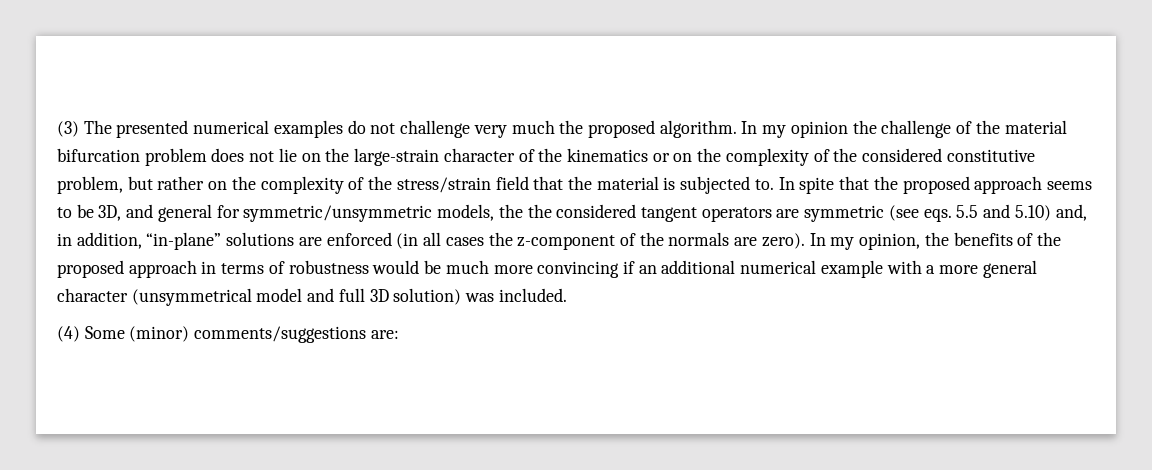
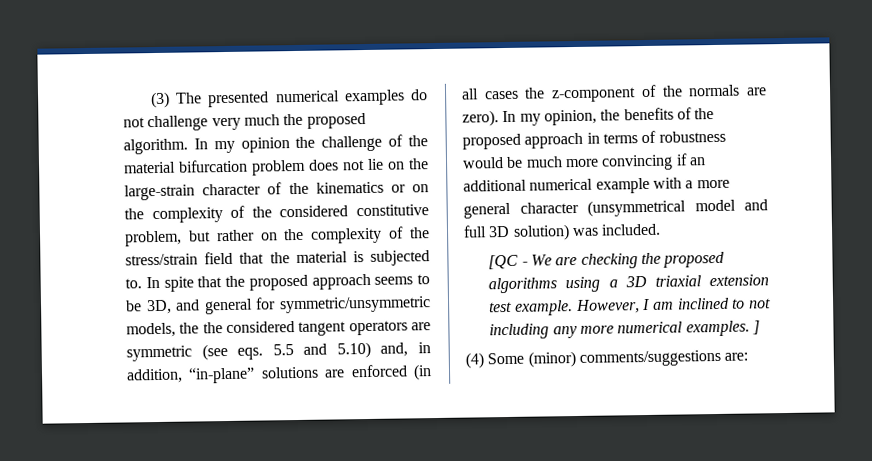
+ [QC - We are checking the proposed algorithms using a 3D triaxial extension test example. However, I am inclined to not including any more numerical examples. ]

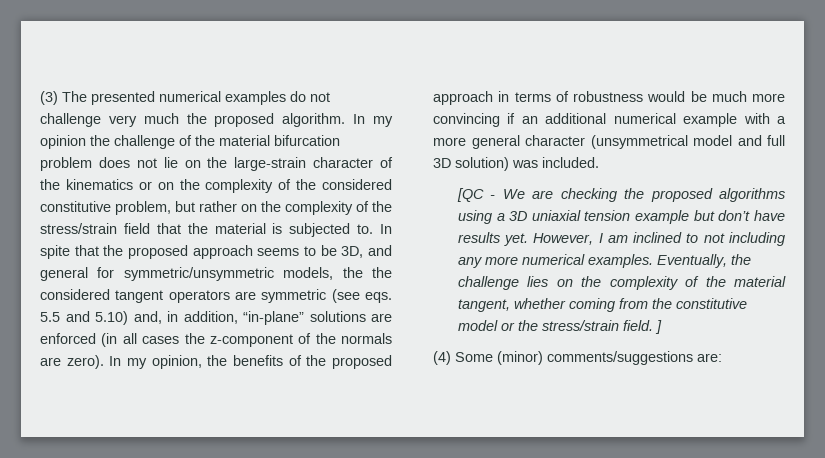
- [QC - We are checking the proposed algorithms using a 3D triaxial extension test example.
+ [QC - We are checking the proposed algorithms using a 3D uniaxial tension example but don’t have results yet.
- However, I am inclined to not including any more numerical examples. ]
+ However, I am inclined to not including any more numerical examples. Eventually, the challenge lies on the complexity of the material tangent, whether coming from the constitutive model or the stress/strain field. ]

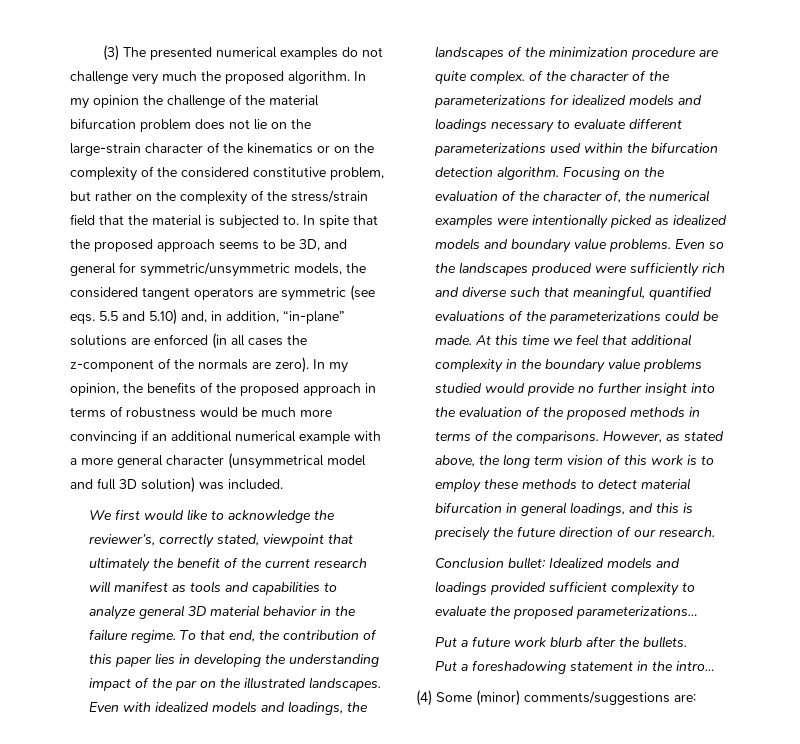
- In spite that the proposed approach seems to be 3D, and general for symmetric/unsymmetric models, the the considered tangent operators are symmetric (see eqs.
+ In spite that the proposed approach seems to be 3D, and general for symmetric/unsymmetric models, the considered tangent operators are symmetric (see eqs.
- [QC - We are checking the proposed algorithms using a 3D uniaxial tension example but don’t have results yet. However, I am inclined to not including any more numerical examples. Eventually, the challenge lies on the complexity of the material tangent, whether coming from the constitutive model or the stress/strain field. ]
+ We first would like to acknowledge the reviewer’s, correctly stated, viewpoint that ultimately the benefit of the current research will manifest as tools and capabilities to analyze general 3D material behavior in the failure regime. To that end, the contribution of this paper lies in developing the understanding impact of the par on the illustrated landscapes. Even with idealized models and loadings, the landscapes of the minimization procedure are quite complex. of the character of the parameterizations for idealized models and loadings necessary to evaluate different parameterizations used within the bifurcation detection algorithm. Focusing on the evaluation of the character of, the numerical examples were intentionally picked as idealized models and boundary value problems. Even so the landscapes produced were sufficiently rich and diverse such that meaningful, quantified evaluations of the parameterizations could be made. At this time we feel that additional complexity in the boundary value problems studied would provide no further insight into the evaluation of the proposed methods in terms of the comparisons. However, as stated above, the long term vision of this work is to employ these methods to detect material bifurcation in general loadings, and this is precisely the future direction of our research.
+ Conclusion bullet: Idealized models and loadings provided sufficient complexity to evaluate the proposed parameterizations…
+ Put a future work blurb after the bullets.
+ Put a foreshadowing statement in the intro…

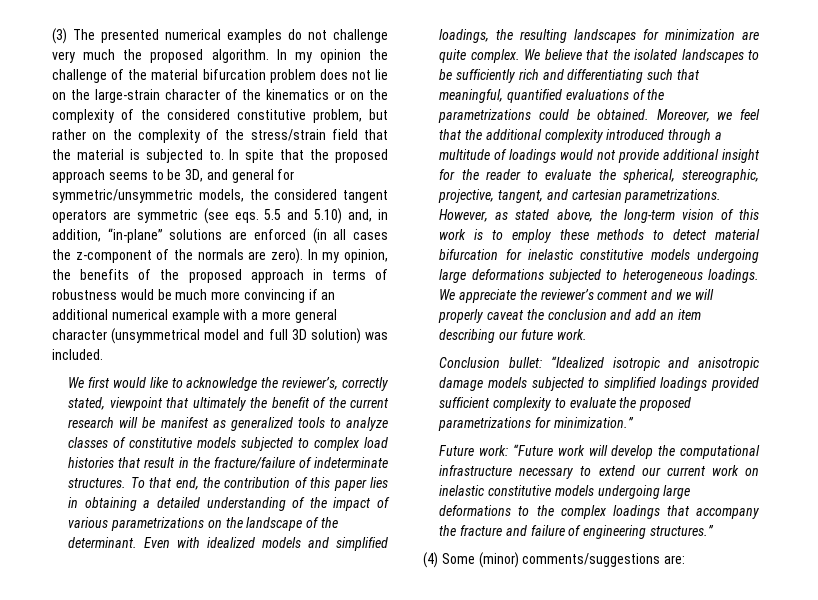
- We first would like to acknowledge the reviewer’s, correctly stated, viewpoint that ultimately the benefit of the current research will manifest as tools and capabilities to analyze general 3D material behavior in the failure regime.
+ We first would like to acknowledge the reviewer’s, correctly stated, viewpoint that ultimately the benefit of the current research will be manifest as generalized tools to analyze classes of constitutive models subjected to complex load histories that result in the fracture/failure of indeterminate structures.
- To that end, the contribution of this paper lies in developing the understanding impact of the par on the illustrated landscapes.
+ To that end, the contribution of this paper lies in obtaining a detailed understanding of the impact of various parametrizations on the landscape of the determinant.
- Even with idealized models and loadings, the landscapes of the minimization procedure are quite complex. of the character of the parameterizations for idealized models and loadings necessary to evaluate different parameterizations used within the bifurcation detection algorithm. Focusing on the evaluation of the character of, the numerical examples were intentionally picked as idealized models and boundary value problems. Even so the landscapes produced were sufficiently rich and diverse such that meaningful, quantified evaluations of the parameterizations could be made. At this time we feel that additional complexity in the boundary value problems studied would provide no further insight into the evaluation of the proposed methods in terms of the comparisons.
+ Even with idealized models and simplified loadings, the resulting landscapes for minimization are quite complex. We believe that the isolated landscapes to be sufficiently rich and differentiating such that meaningful, quantified evaluations of the parametrizations could be obtained. Moreover, we feel that the additional complexity introduced through a multitude of loadings would not provide additional insight for the reader to evaluate the spherical, stereographic, projective, tangent, and cartesian parametrizations.
- However, as stated above, the long term vision of this work is to employ these methods to detect material bifurcation in general loadings, and this is precisely the future direction of our research.
- Conclusion bullet: Idealized models and loadings provided sufficient complexity to evaluate the proposed parameterizations…
- Put a future work blurb after the bullets.
- Put a foreshadowing statement in the intro…
+ However, as stated above, the long-term vision of this work is to employ these methods to detect material bifurcation for inelastic constitutive models undergoing large deformations subjected to heterogeneous loadings. We appreciate the reviewer’s comment and we will properly caveat the conclusion and add an item describing our future work.
+ Conclusion bullet: “Idealized isotropic and anisotropic damage models subjected to simplified loadings provided sufficient complexity to evaluate the proposed parametrizations for minimization.”
+ Future work: “Future work will develop the computational infrastructure necessary to extend our current work on inelastic constitutive models undergoing large deformations to the complex loadings that accompany the fracture and failure of engineering structures.”

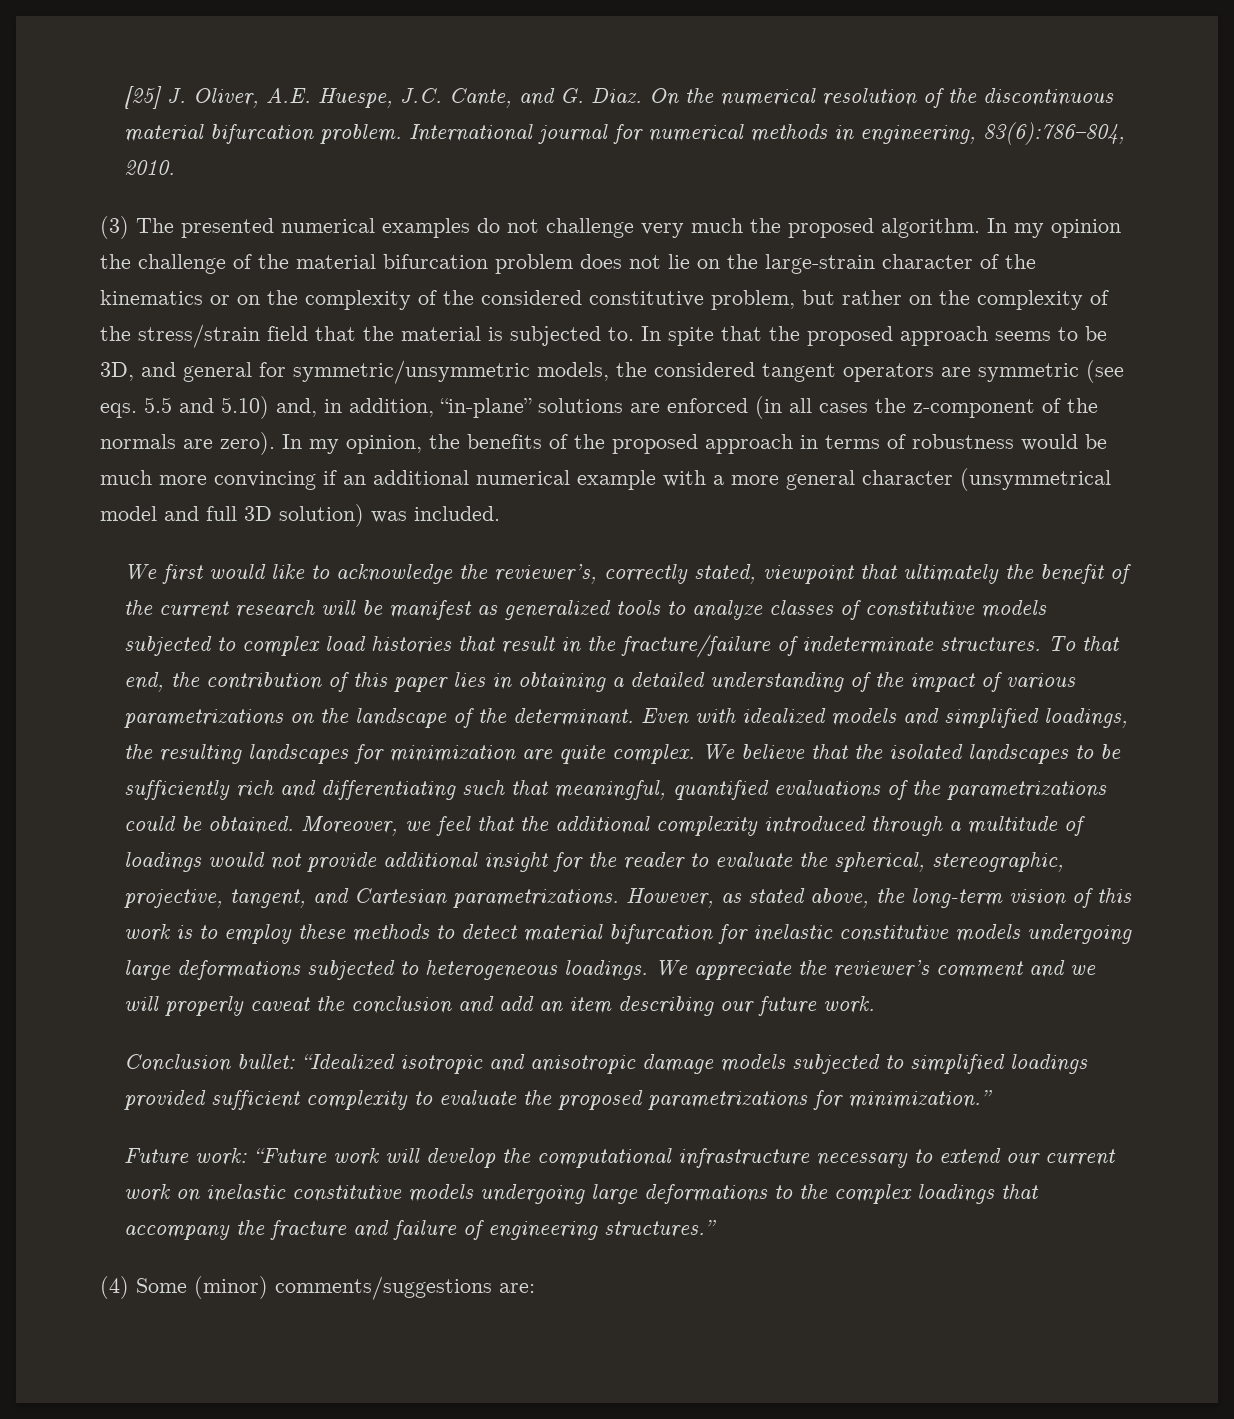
+ [25] J. Oliver, A.E. Huespe, J.C. Cante, and G. Diaz. On the numerical resolution of the discontinuous material bifurcation problem. International journal for numerical methods in engineering, 83(6):786–804, 2010.
- Moreover, we feel that the additional complexity introduced through a multitude of loadings would not provide additional insight for the reader to evaluate the spherical, stereographic, projective, tangent, and cartesian parametrizations.
+ Moreover, we feel that the additional complexity introduced through a multitude of loadings would not provide additional insight for the reader to evaluate the spherical, stereographic, projective, tangent, and Cartesian parametrizations.

